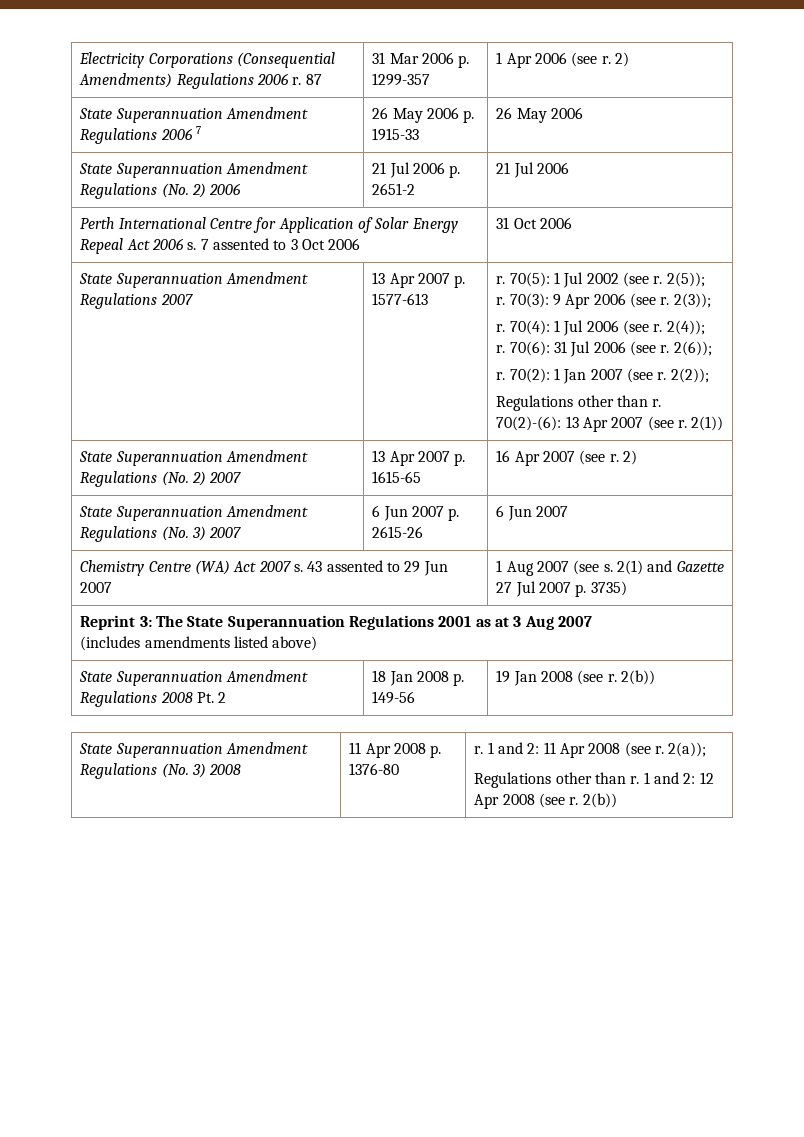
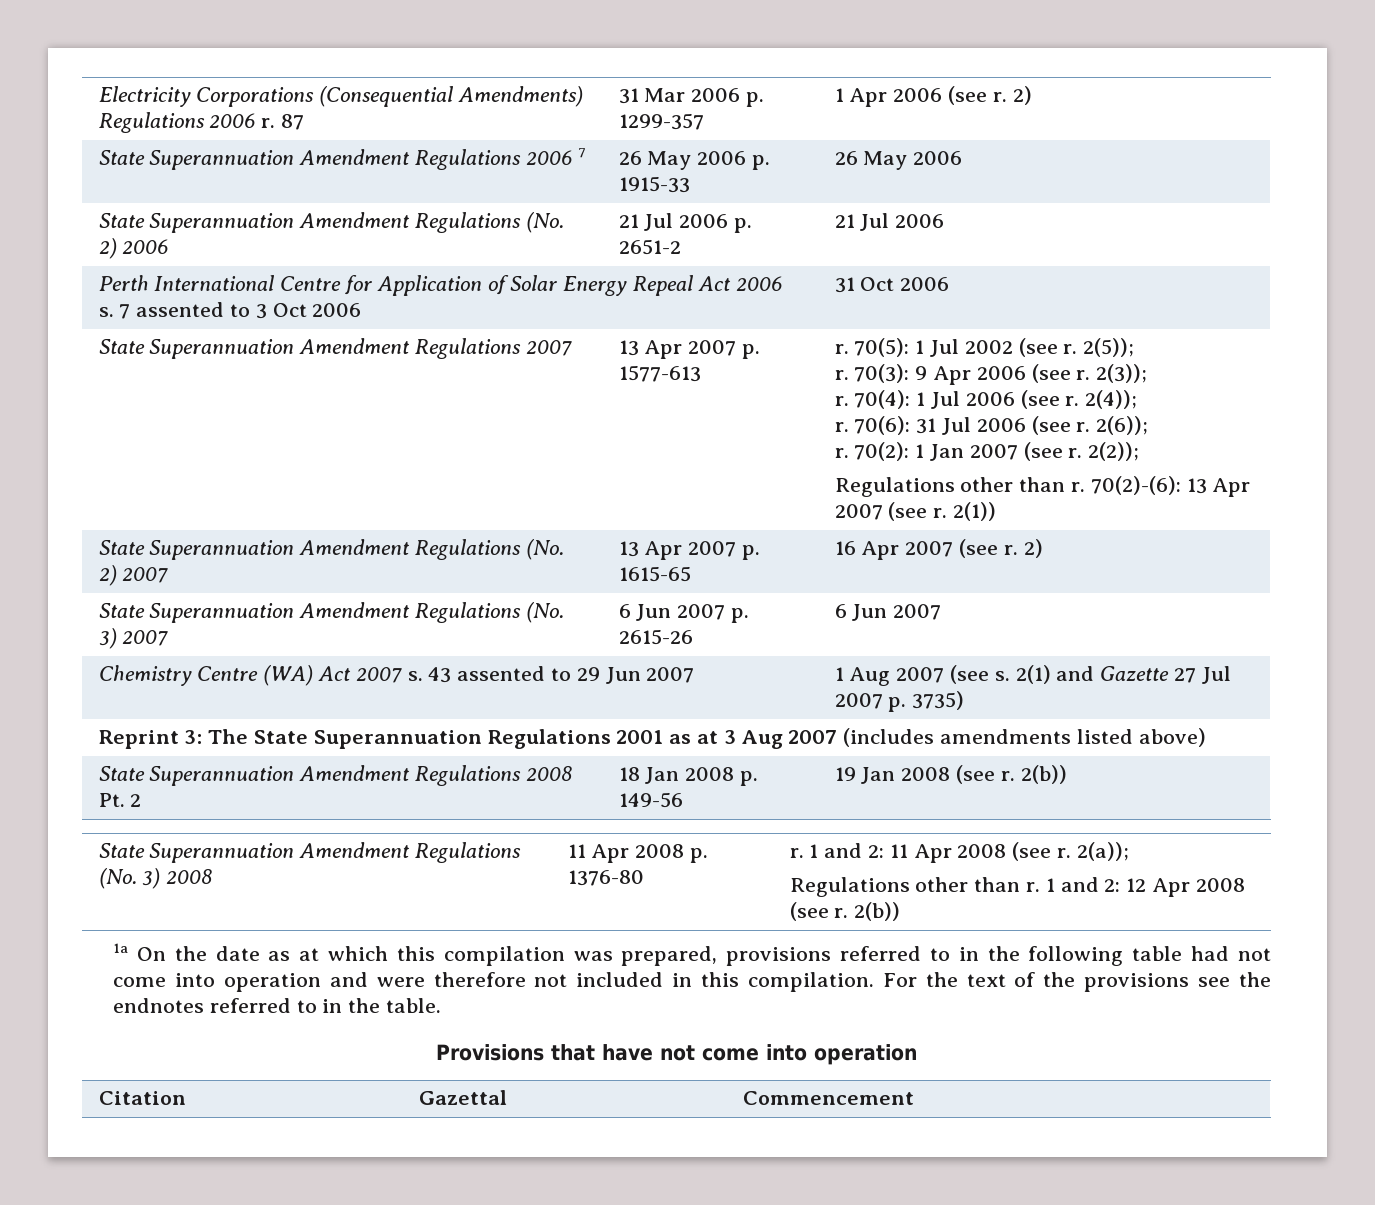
- Reprint 3: The State Superannuation Regulations 2001 as at 3 Aug 2007
- (includes amendments listed above)
+ Reprint 3: The State Superannuation Regulations 2001 as at 3 Aug 2007 (includes amendments listed above)
+ 1a On the date as at which this compilation was prepared, provisions referred to in the following table had not come into operation and were therefore not included in this compilation. For the text of the provisions see the endnotes referred to in the table.
+ Provisions that have not come into operation
+ Citation | Gazettal | Commencement

